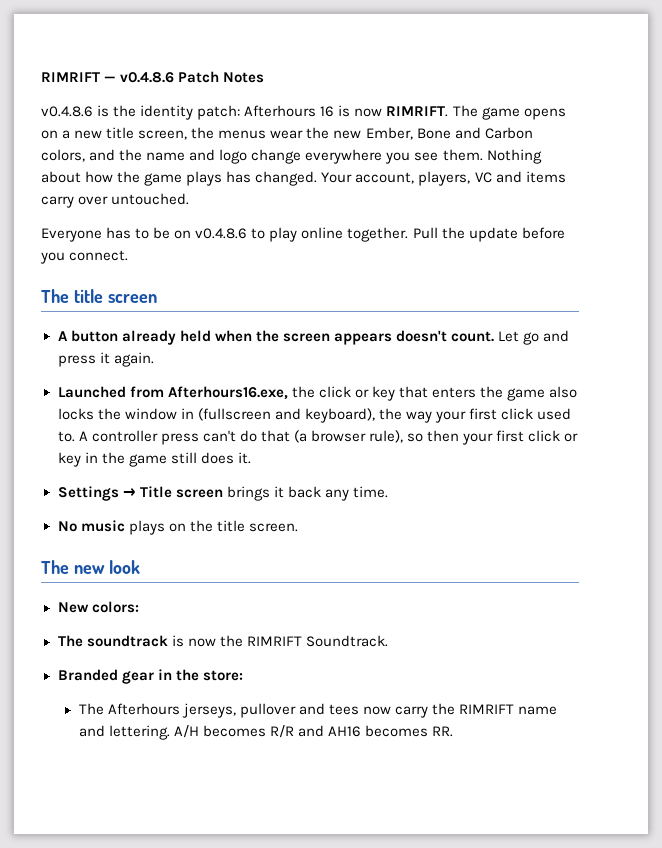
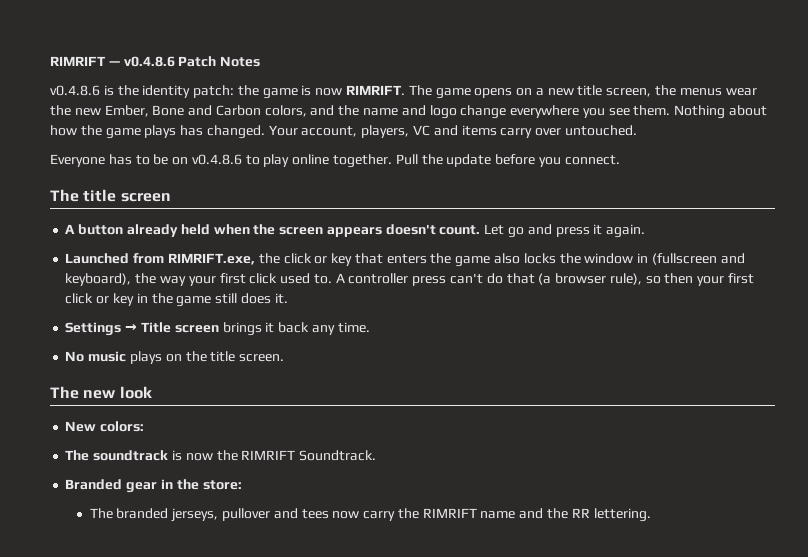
- v0.4.8.6 is the identity patch: Afterhours 16 is now RIMRIFT.
+ v0.4.8.6 is the identity patch: the game is now RIMRIFT.
- Launched from Afterhours16.exe, the click or key that enters the game also locks the window in (fullscreen and keyboard), the way your first click used to.
+ Launched from RIMRIFT.exe, the click or key that enters the game also locks the window in (fullscreen and keyboard), the way your first click used to.
- The Afterhours jerseys, pullover and tees now carry the RIMRIFT name and lettering. A/H becomes R/R and AH16 becomes RR.
+ The branded jerseys, pullover and tees now carry the RIMRIFT name and the RR lettering.

